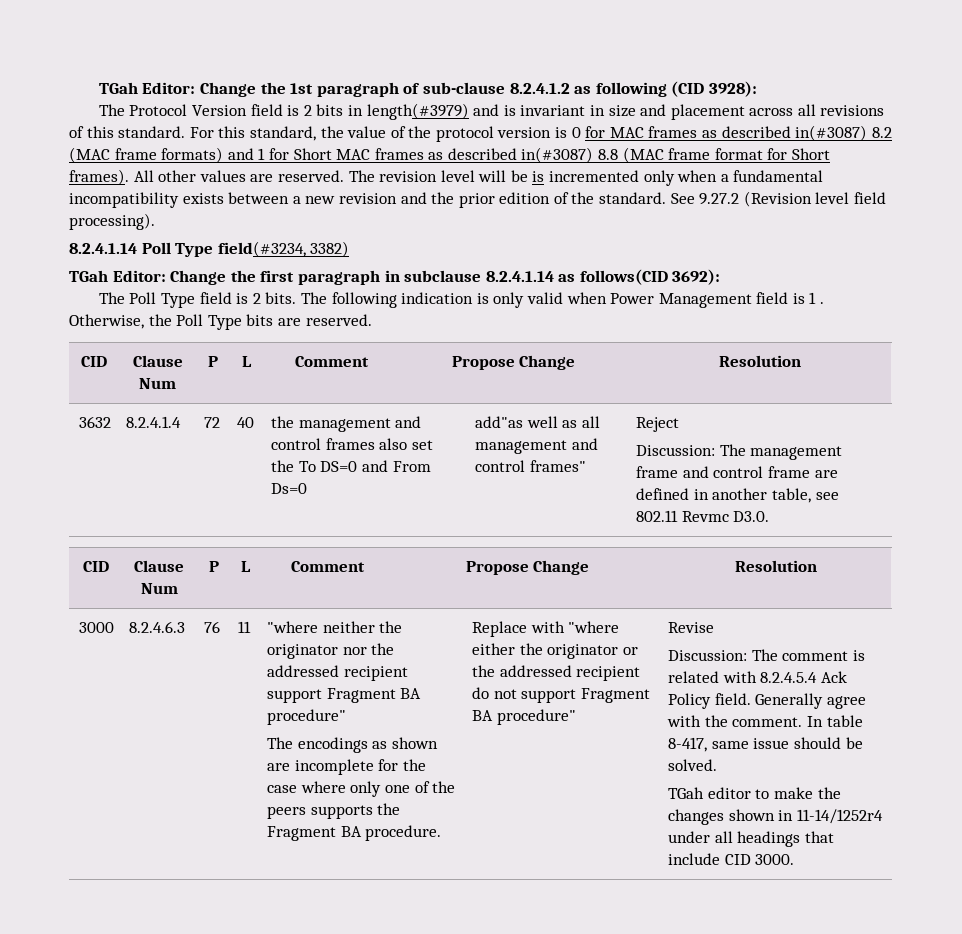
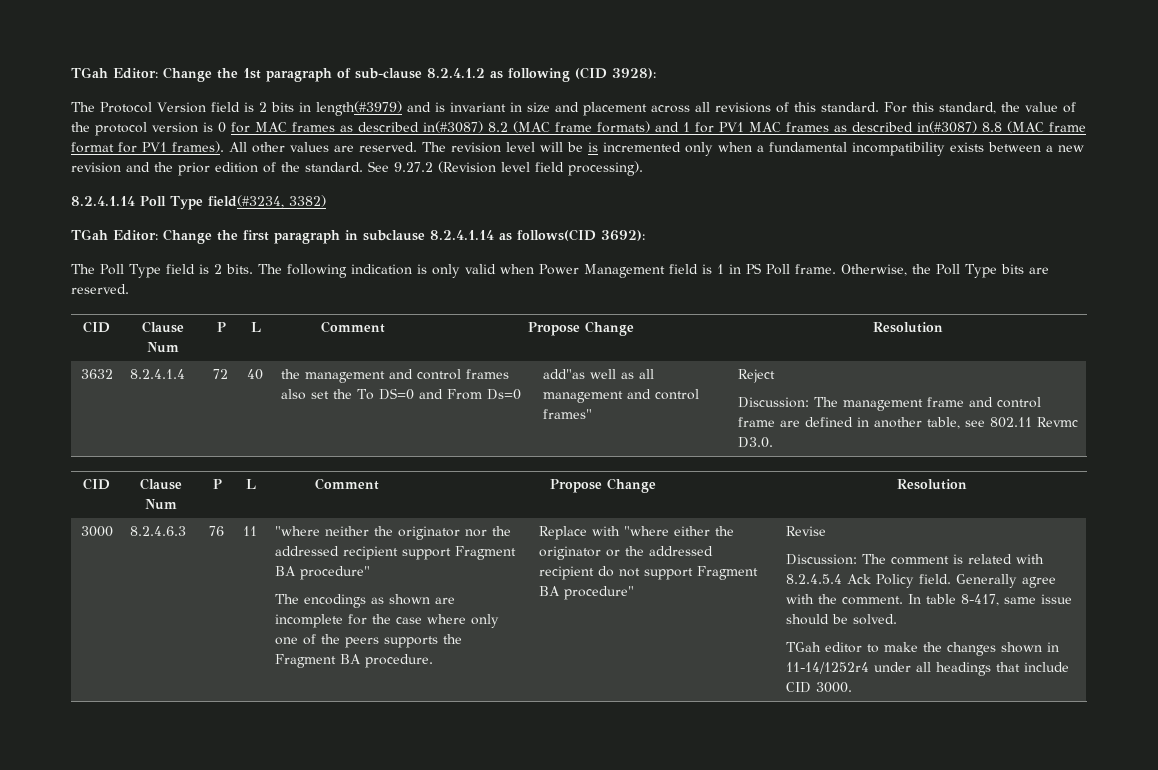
- For this standard, the value of the protocol version is 0 for MAC frames as described in(#3087) 8.2 (MAC frame formats) and 1 for Short MAC frames as described in(#3087) 8.8 (MAC frame format for Short frames).
+ For this standard, the value of the protocol version is 0 for MAC frames as described in(#3087) 8.2 (MAC frame formats) and 1 for PV1 MAC frames as described in(#3087) 8.8 (MAC frame format for PV1 frames).
- The following indication is only valid when Power Management field is 1 .
+ The following indication is only valid when Power Management field is 1 in PS Poll frame.

